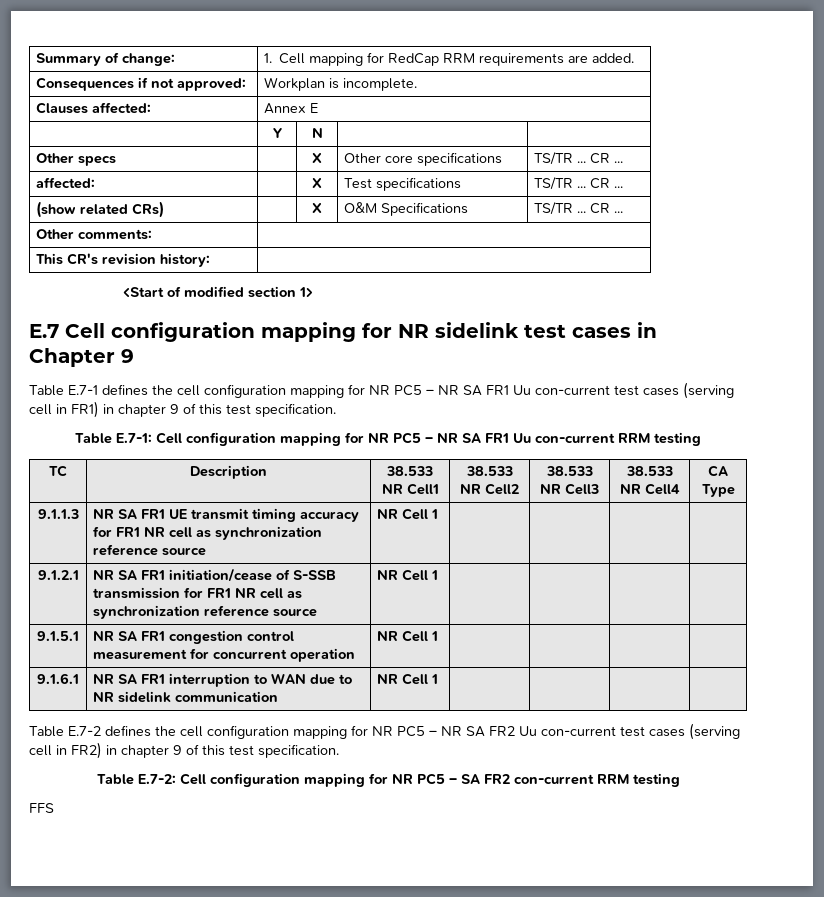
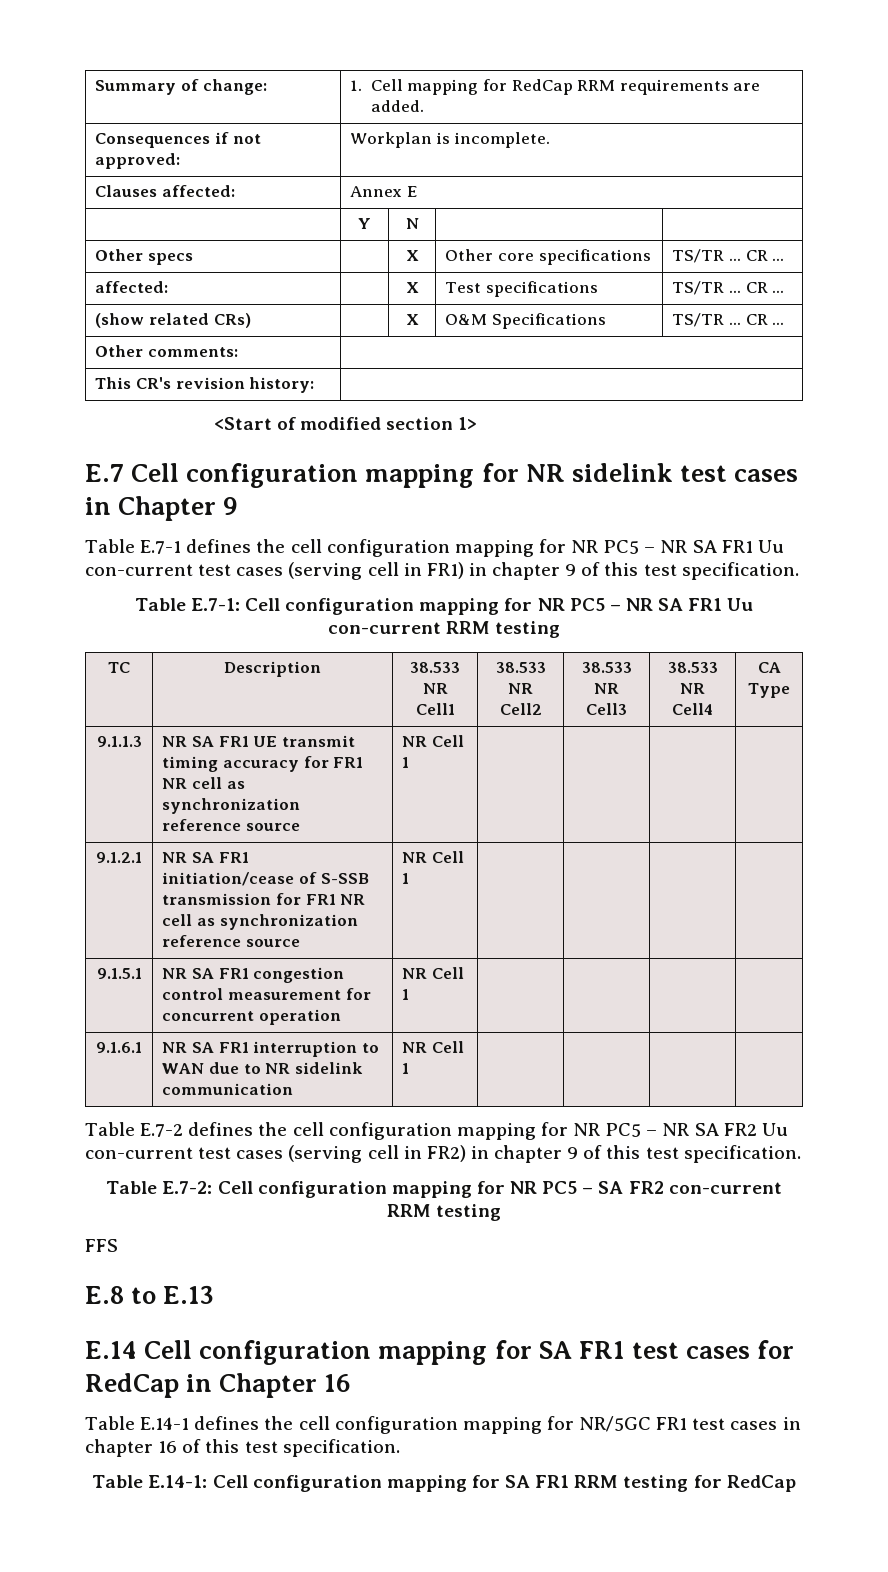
+ E.8 to E.13
+ E.14 Cell configuration mapping for SA FR1 test cases for RedCap in Chapter 16
+ Table E.14-1 defines the cell configuration mapping for NR/5GC FR1 test cases in chapter 16 of this test specification.
+ Table E.14-1: Cell configuration mapping for SA FR1 RRM testing for RedCap

